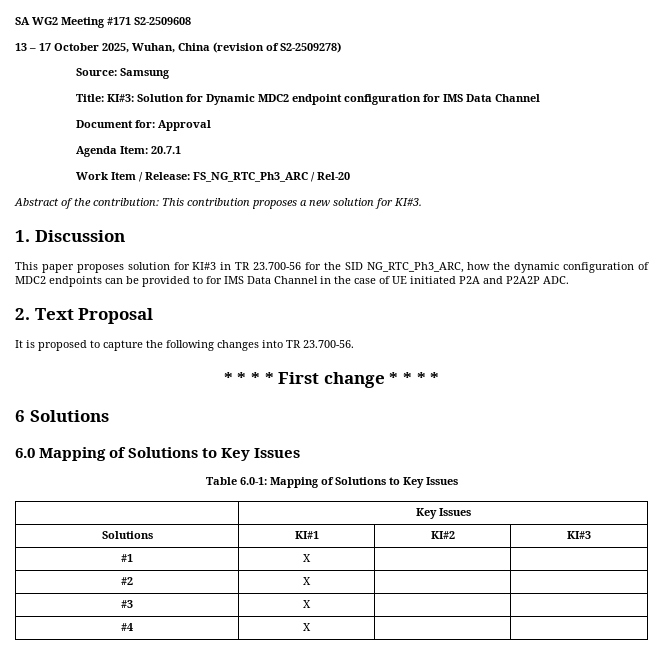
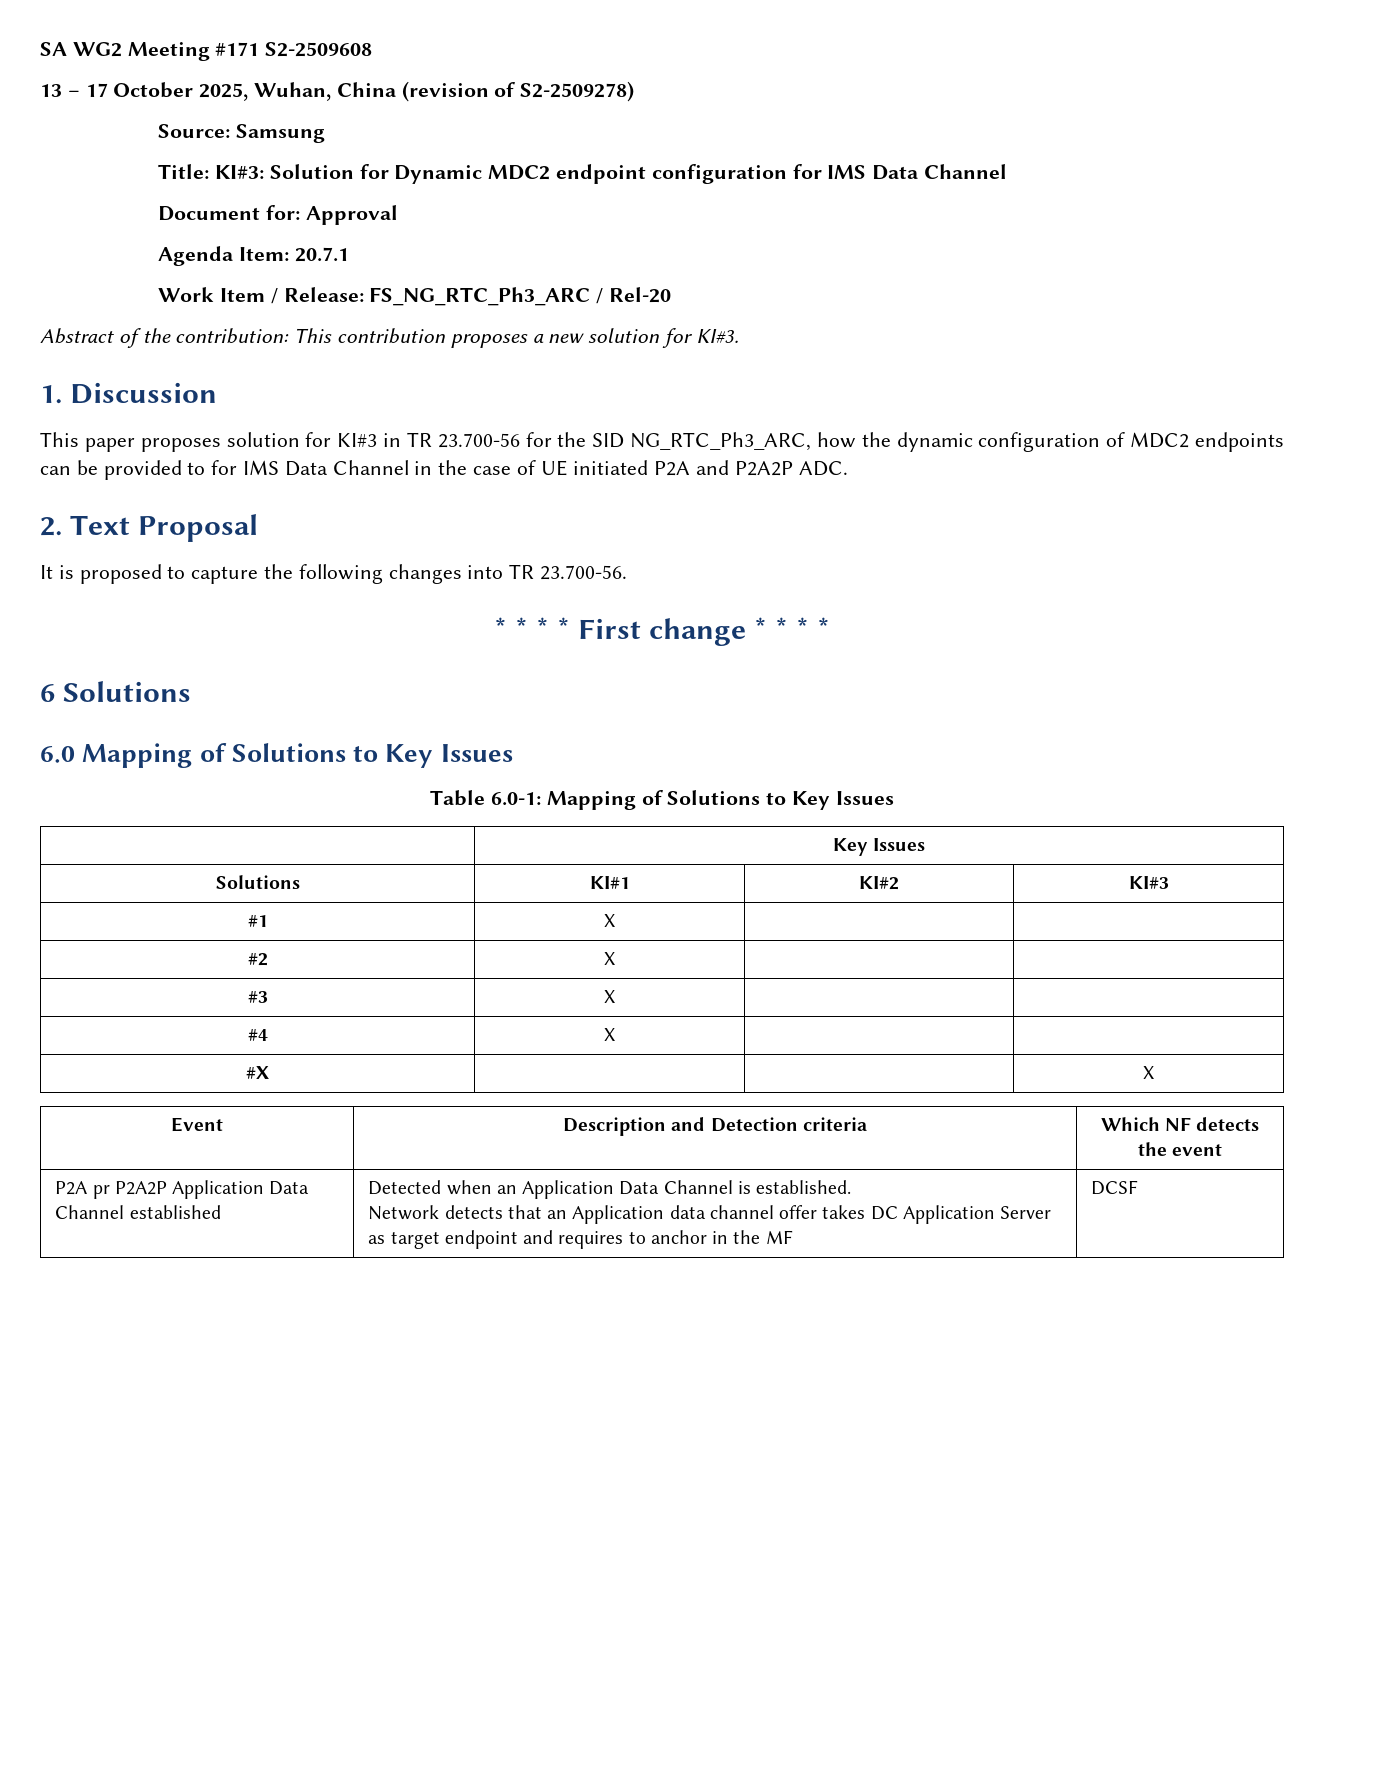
+ #X | | | X
+ Event | Description and Detection criteria | Which NF detects the event
+ P2A pr P2A2P Application Data Channel established | Detected when an Application Data Channel is established.
+ Network detects that an Application data channel offer takes DC Application Server as target endpoint and requires to anchor in the MF | DCSF

